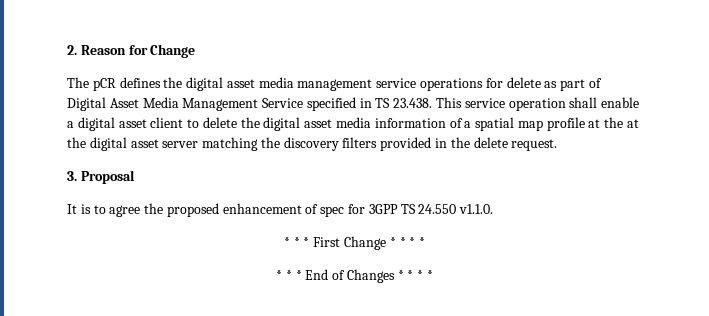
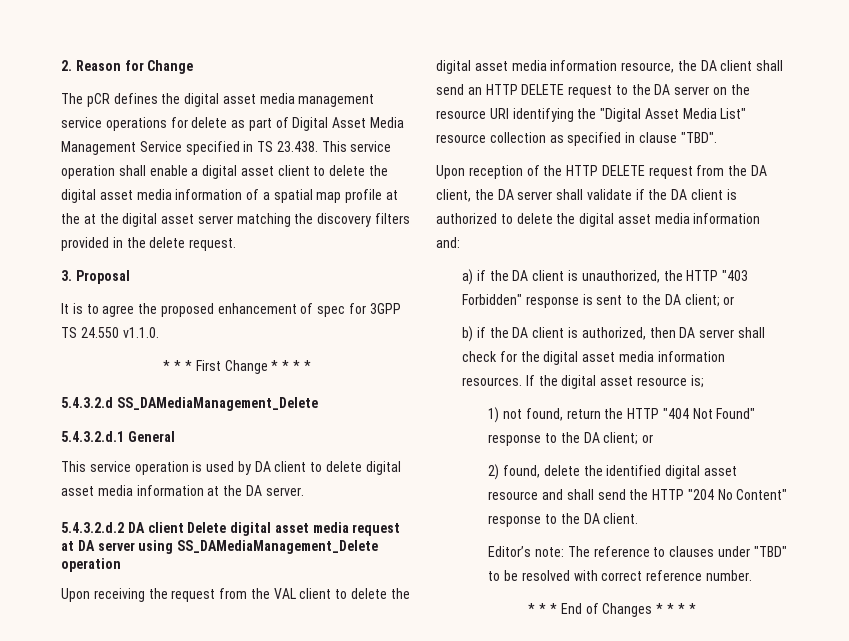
+ 5.4.3.2.d SS_DAMediaManagement_Delete
+ 5.4.3.2.d.1 General
+ This service operation is used by DA client to delete digital asset media information at the DA server.
+ 5.4.3.2.d.2 DA client Delete digital asset media request at DA server using SS_DAMediaManagement_Delete operation
+ Upon receiving the request from the VAL client to delete the digital asset media information resource, the DA client shall send an HTTP DELETE request to the DA server on the resource URI identifying the "Digital Asset Media List" resource collection as specified in clause "TBD".
+ Upon reception of the HTTP DELETE request from the DA client, the DA server shall validate if the DA client is authorized to delete the digital asset media information and:
+ a) if the DA client is unauthorized, the HTTP "403 Forbidden" response is sent to the DA client; or
+ b) if the DA client is authorized, then DA server shall check for the digital asset media information resources. If the digital asset resource is;
+ 1) not found, return the HTTP "404 Not Found" response to the DA client; or
+ 2) found, delete the identified digital asset resource and shall send the HTTP "204 No Content" response to the DA client.
+ Editor’s note: The reference to clauses under "TBD" to be resolved with correct reference number.

